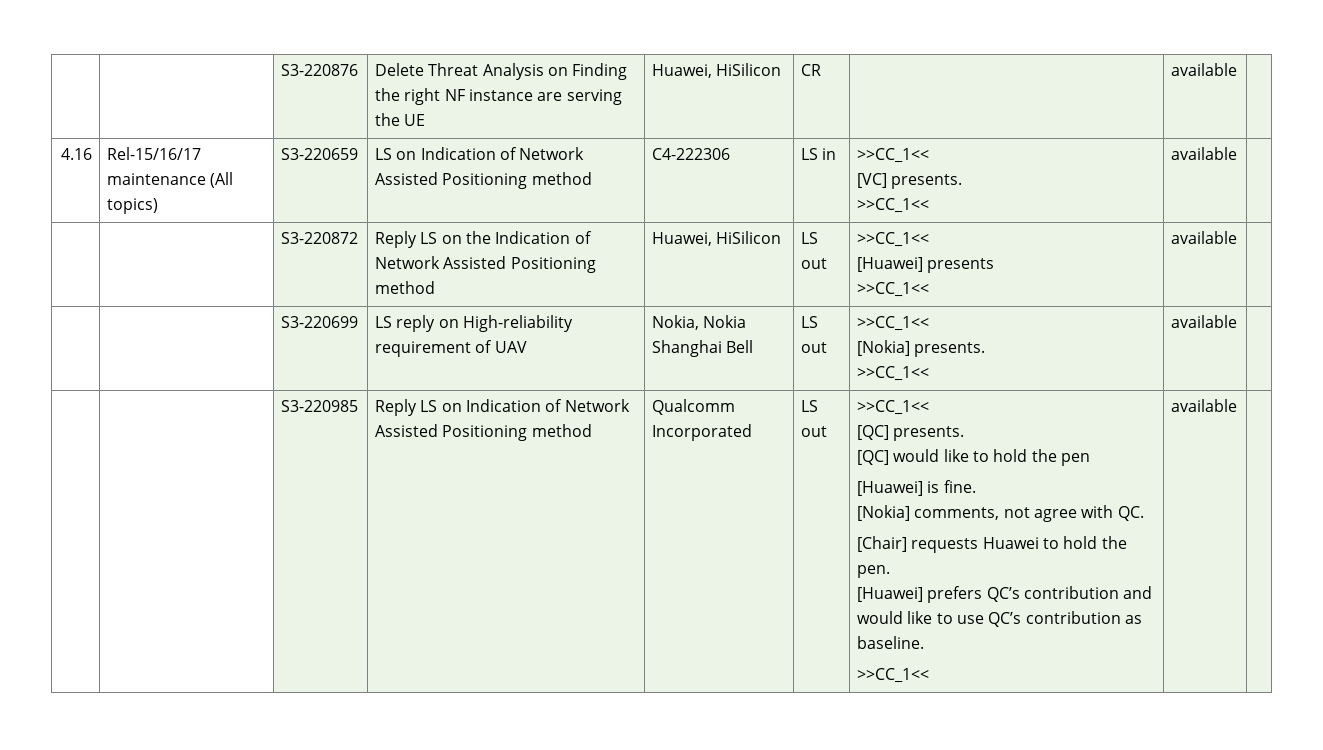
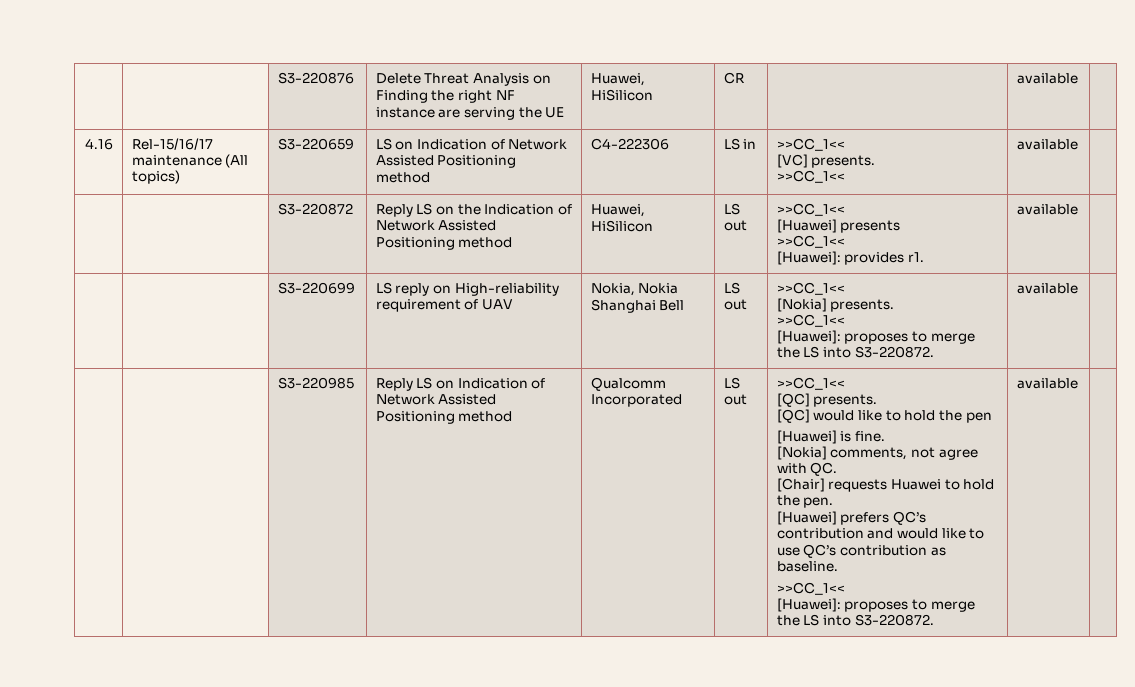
  | | S3-220872 | Reply LS on the Indication of Network Assisted Positioning method | Huawei, HiSilicon | LS out | >>CC_1<<
  [Huawei] presents
- >>CC_1<< | available |
+ >>CC_1<<
+ [Huawei]: provides r1. | available |
  | | S3-220699 | LS reply on High-reliability requirement of UAV | Nokia, Nokia Shanghai Bell | LS out | >>CC_1<<
  [Nokia] presents.
- >>CC_1<< | available |
+ >>CC_1<<
+ [Huawei]: proposes to merge the LS into S3-220872. | available |
  [Huawei] prefers QC’s contribution and would like to use QC’s contribution as baseline.
  >>CC_1<<
+ [Huawei]: proposes to merge the LS into S3-220872.

